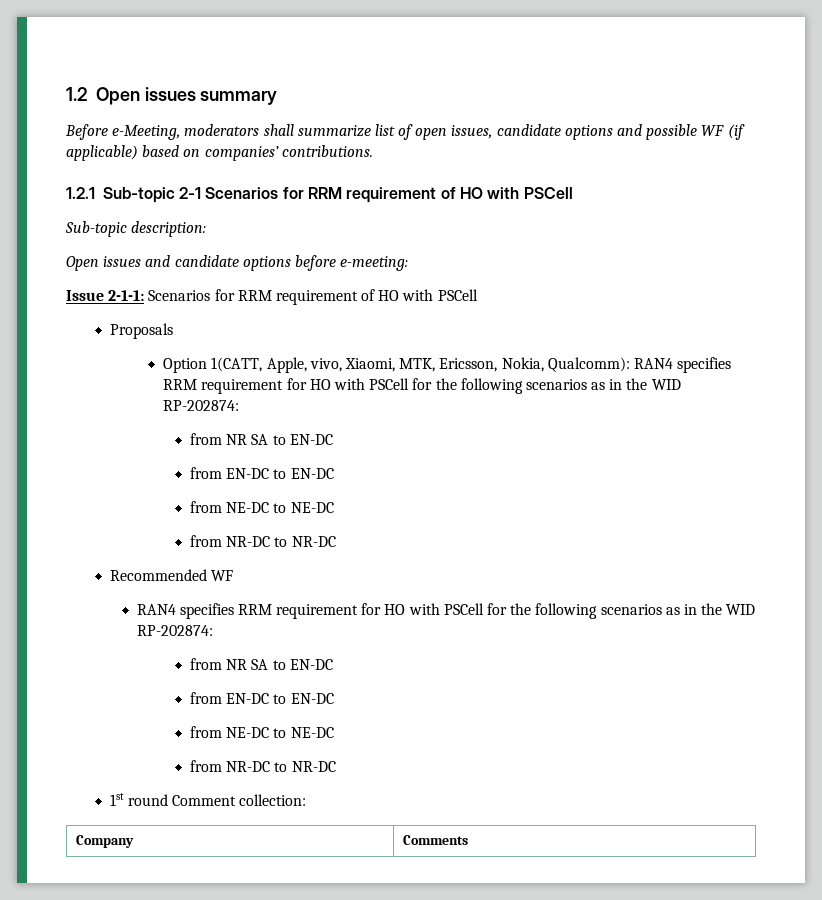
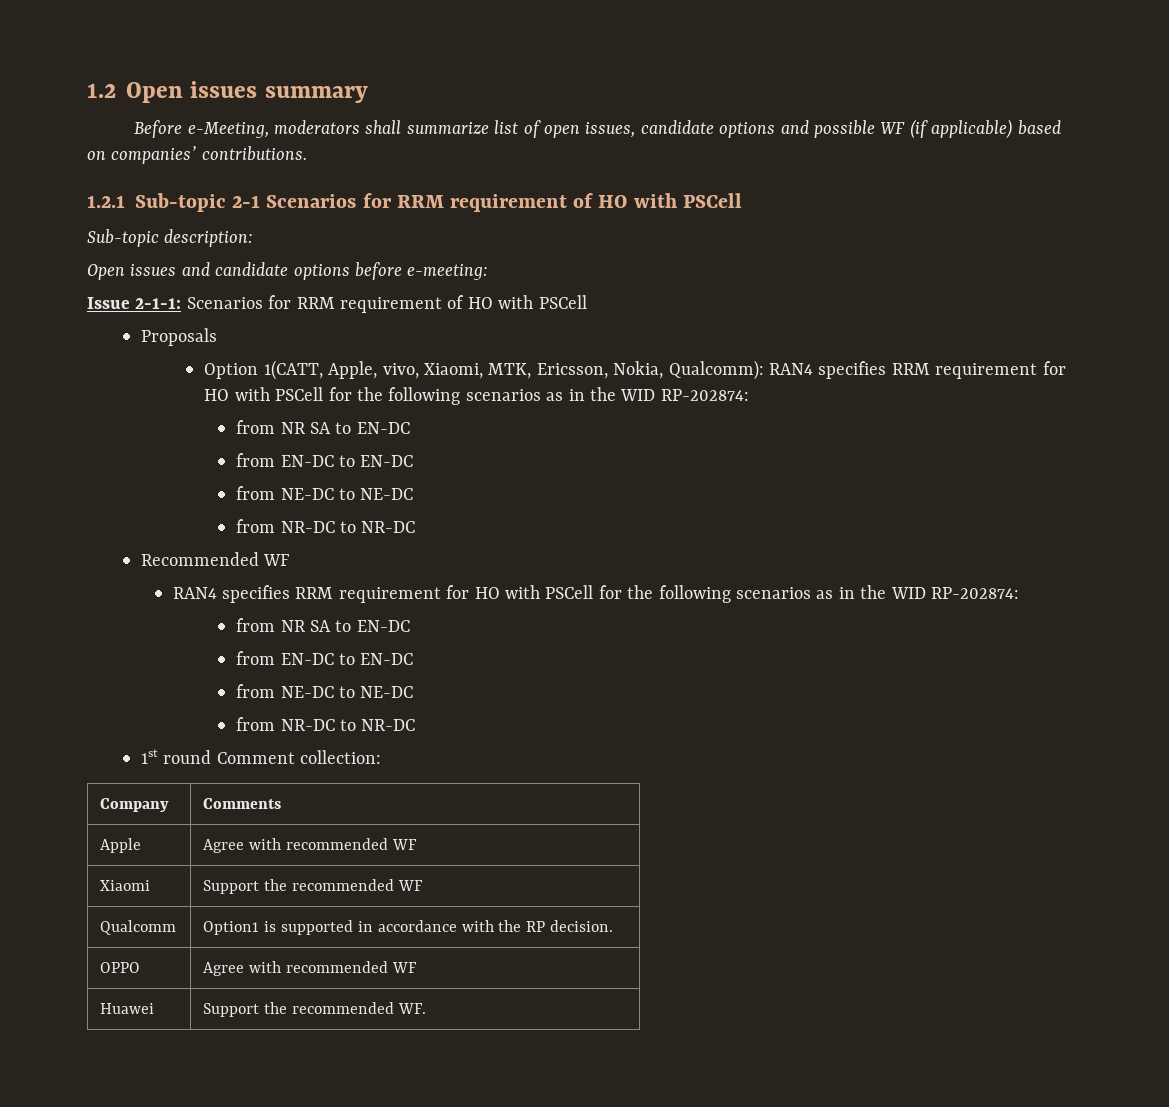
+ Apple | Agree with recommended WF
+ Xiaomi | Support the recommended WF
+ Qualcomm | Option1 is supported in accordance with the RP decision.
+ OPPO | Agree with recommended WF
+ Huawei | Support the recommended WF.

